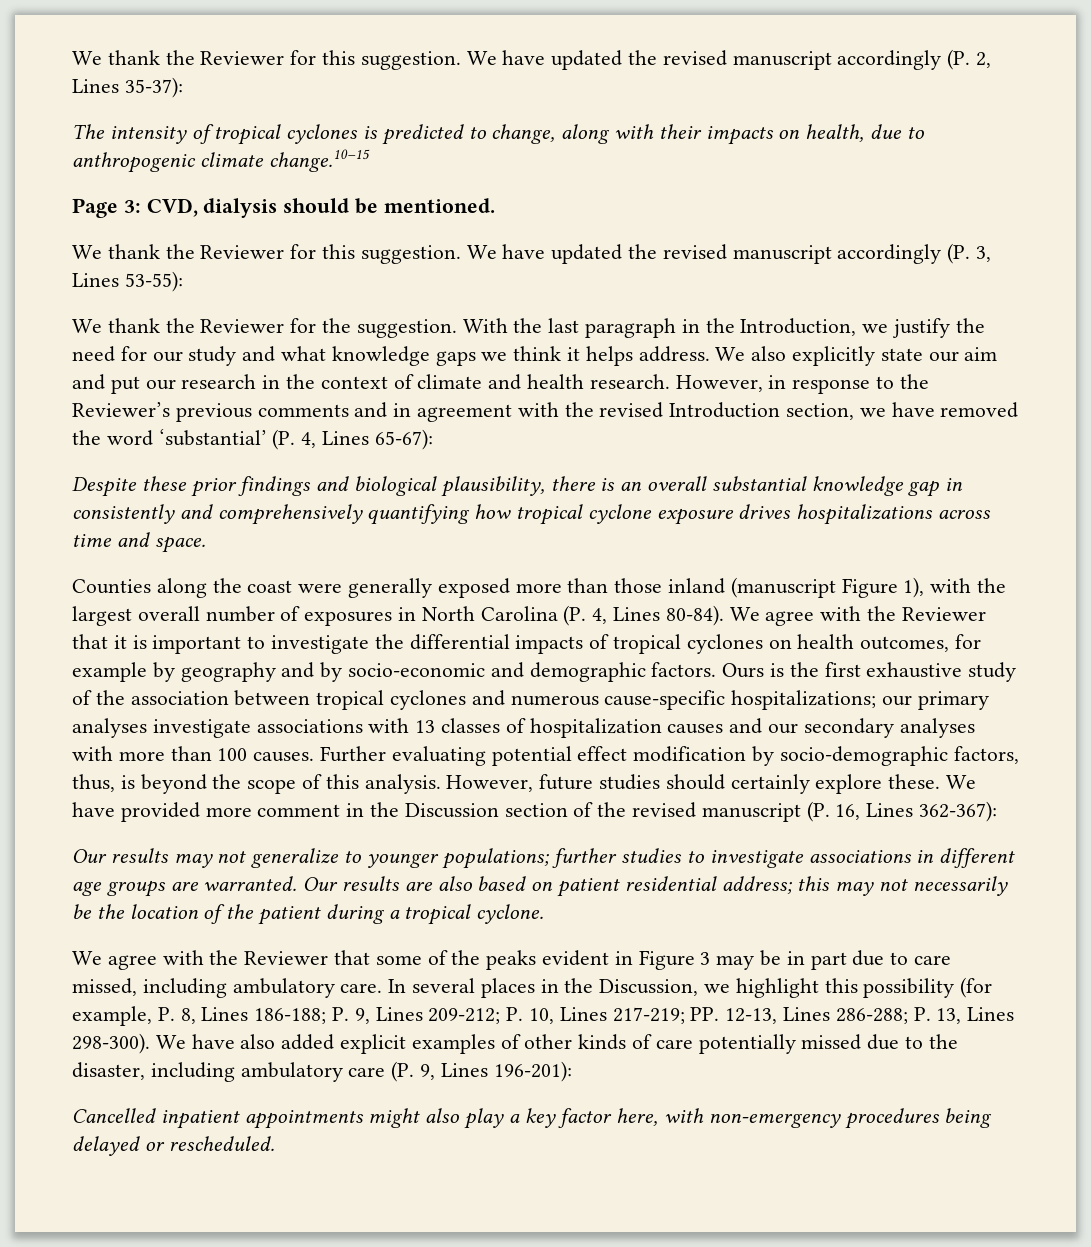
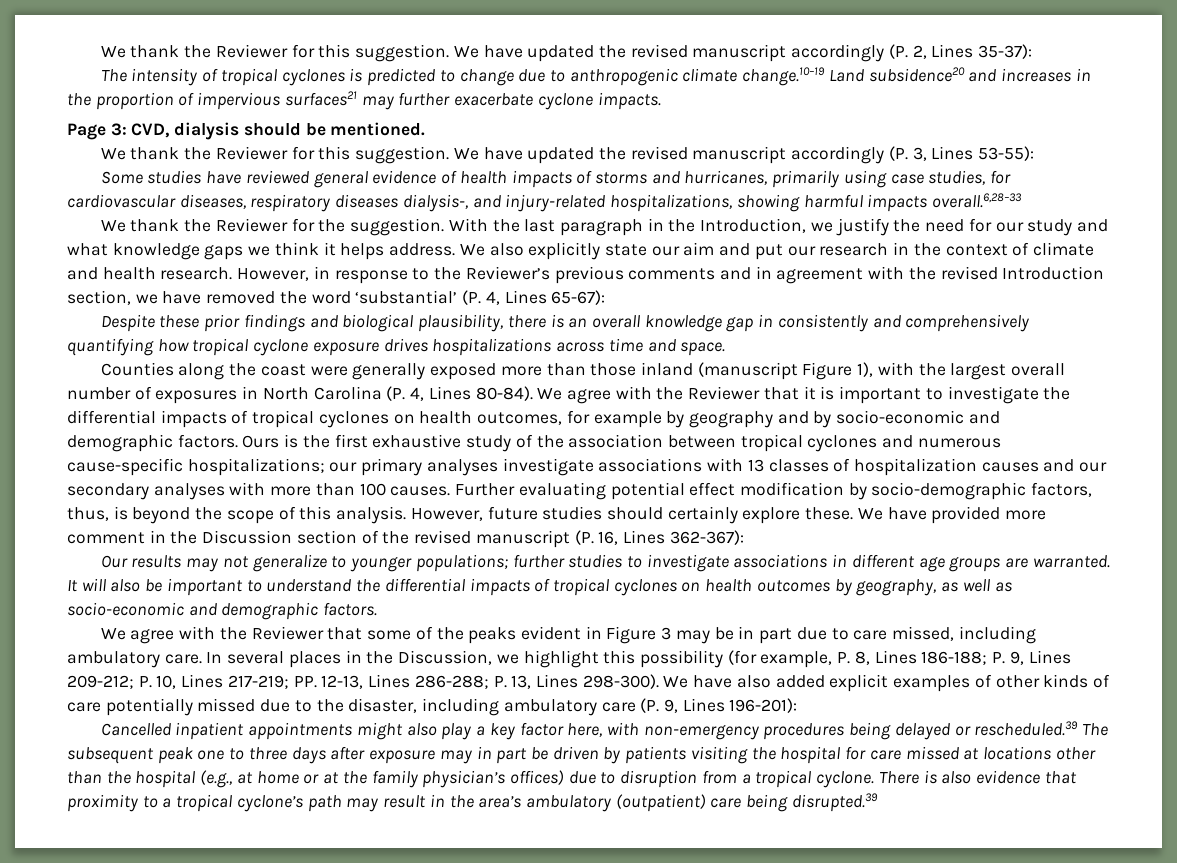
- The intensity of tropical cyclones is predicted to change, along with their impacts on health, due to anthropogenic climate change.10–15
+ The intensity of tropical cyclones is predicted to change due to anthropogenic climate change.10–19 Land subsidence20 and increases in the proportion of impervious surfaces21 may further exacerbate cyclone impacts.
+ Some studies have reviewed general evidence of health impacts of storms and hurricanes, primarily using case studies, for cardiovascular diseases, respiratory diseases dialysis-, and injury-related hospitalizations, showing harmful impacts overall.6,28–33
- Despite these prior findings and biological plausibility, there is an overall substantial knowledge gap in consistently and comprehensively quantifying how tropical cyclone exposure drives hospitalizations across time and space.
+ Despite these prior findings and biological plausibility, there is an overall knowledge gap in consistently and comprehensively quantifying how tropical cyclone exposure drives hospitalizations across time and space.
- Our results are also based on patient residential address; this may not necessarily be the location of the patient during a tropical cyclone.
+ It will also be important to understand the differential impacts of tropical cyclones on health outcomes by geography, as well as socio-economic and demographic factors.
- Cancelled inpatient appointments might also play a key factor here, with non-emergency procedures being delayed or rescheduled.
+ Cancelled inpatient appointments might also play a key factor here, with non-emergency procedures being delayed or rescheduled.39 The subsequent peak one to three days after exposure may in part be driven by patients visiting the hospital for care missed at locations other than the hospital (e.g., at home or at the family physician’s offices) due to disruption from a tropical cyclone. There is also evidence that proximity to a tropical cyclone’s path may result in the area’s ambulatory (outpatient) care being disrupted.39

